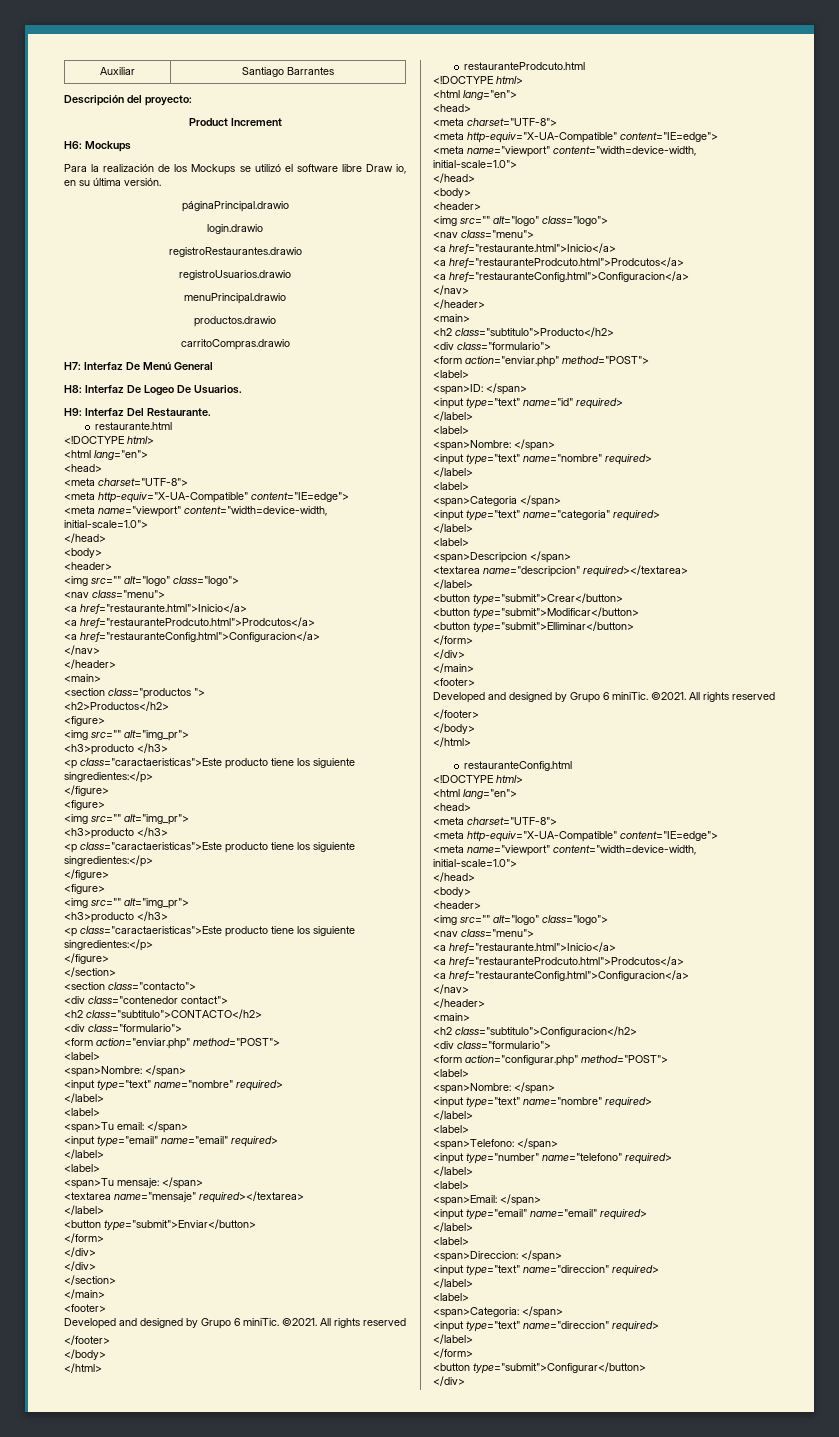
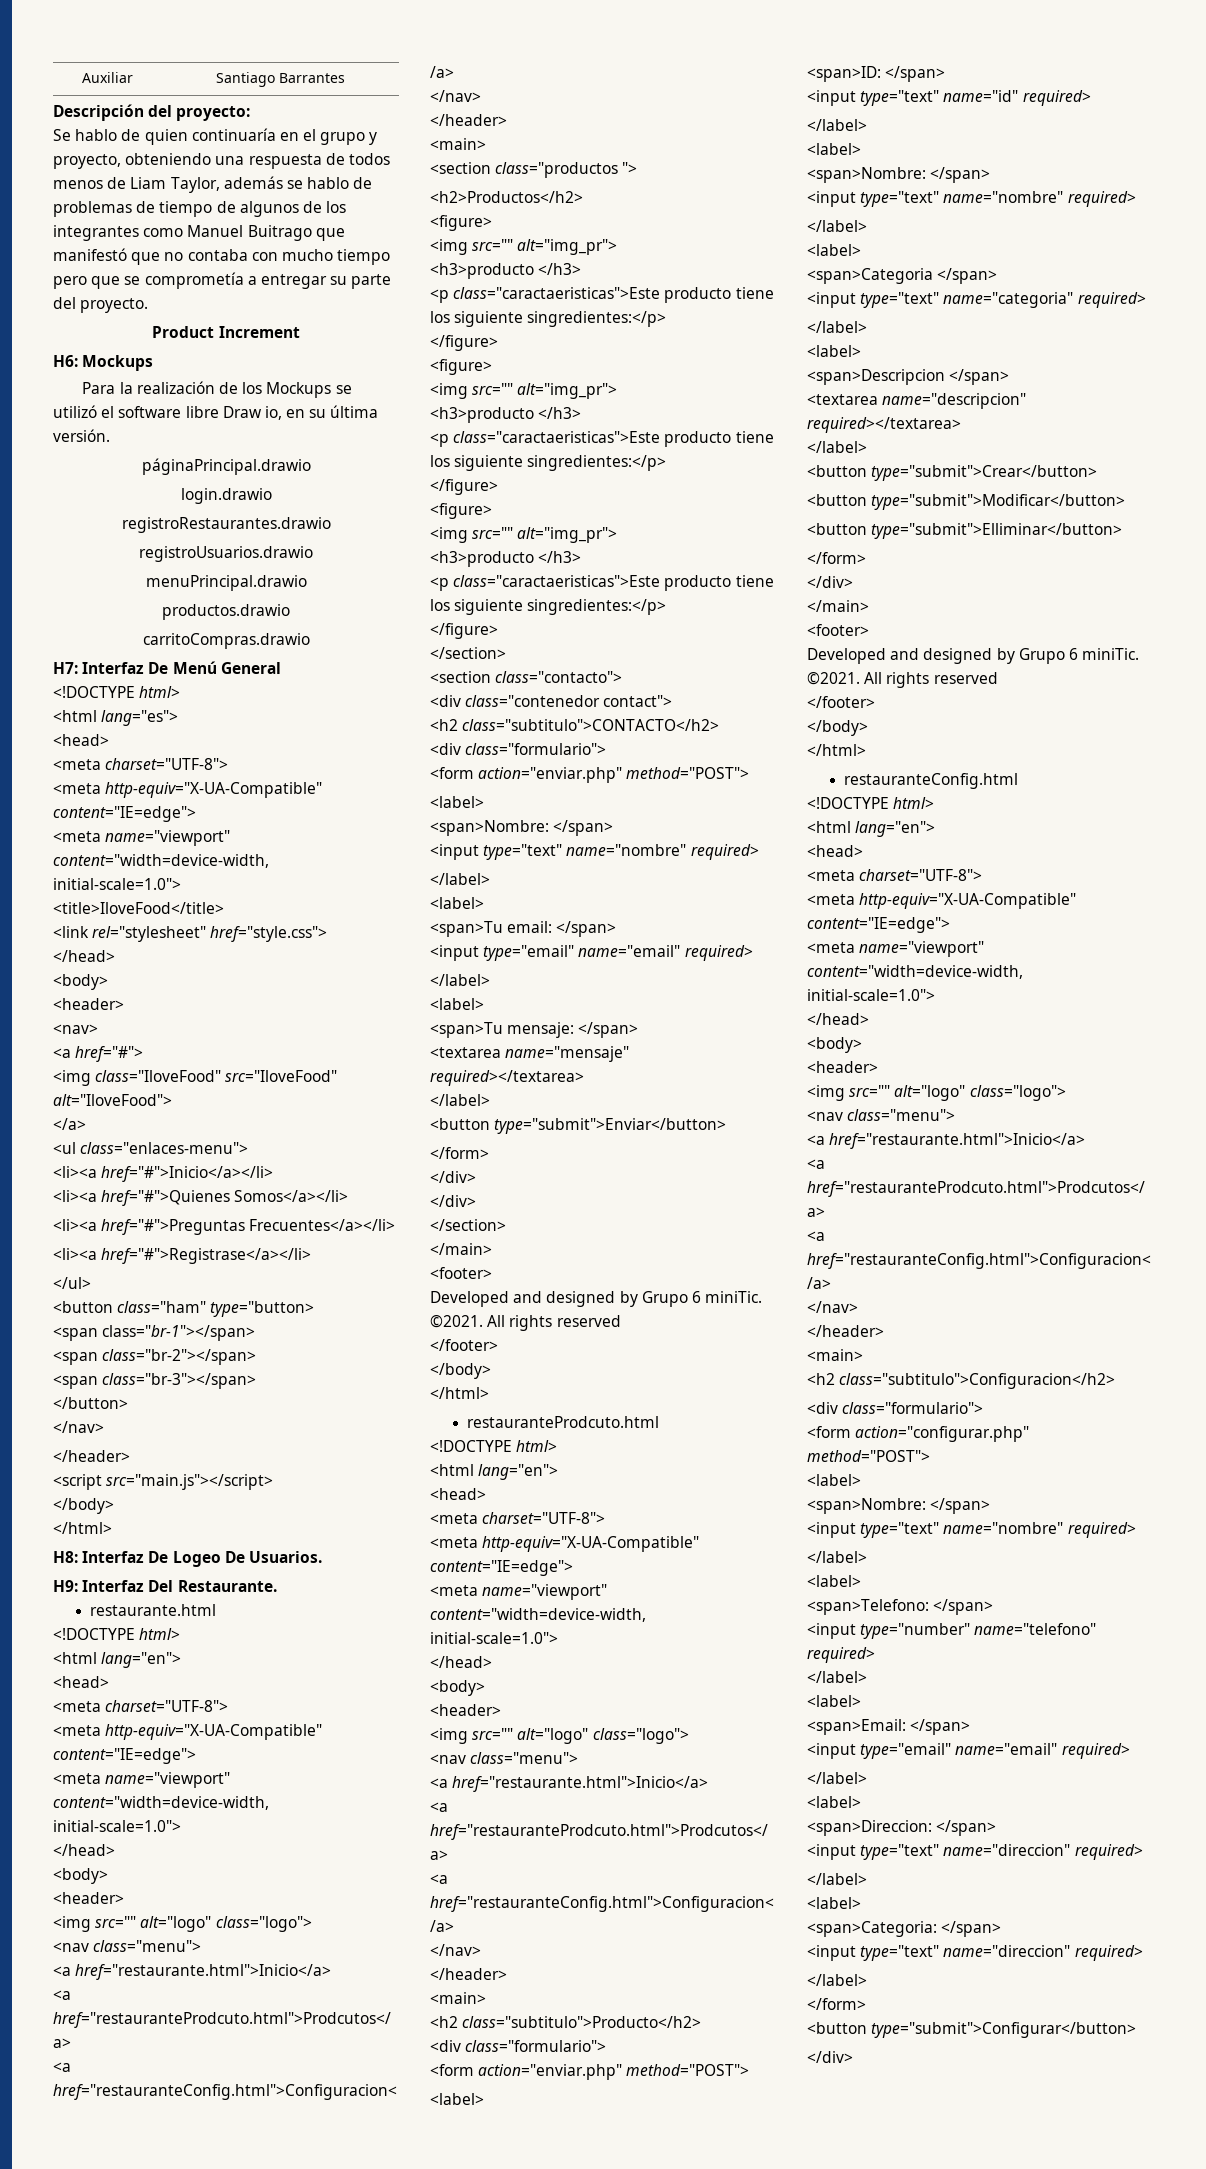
+ Se hablo de quien continuaría en el grupo y proyecto, obteniendo una respuesta de todos menos de Liam Taylor, además se hablo de problemas de tiempo de algunos de los integrantes como Manuel Buitrago que manifestó que no contaba con mucho tiempo pero que se comprometía a entregar su parte del proyecto.
  H7: Interfaz De Menú General
+ <!DOCTYPE html>
+ <html lang="es">
+ <head>
+ <meta charset="UTF-8">
+ <meta http-equiv="X-UA-Compatible" content="IE=edge">
+ <meta name="viewport" content="width=device-width, initial-scale=1.0">
+ <title>IloveFood</title>
+ <link rel="stylesheet" href="style.css">
+ </head>
+ <body>
+ <header>
+ <nav>
+ <a href="#">
+ <img class="IloveFood" src="IloveFood" alt="IloveFood">
+ </a>
+ <ul class="enlaces-menu">
+ <li><a href="#">Inicio</a></li>
+ <li><a href="#">Quienes Somos</a></li>
+ <li><a href="#">Preguntas Frecuentes</a></li>
+ <li><a href="#">Registrase</a></li>
+ </ul>
+ <button class="ham" type="button>
+ <span class="br-1"></span>
+ <span class="br-2"></span>
+ <span class="br-3"></span>
+ </button>
+ </nav>
+ </header>
+ <script src="main.js"></script>
+ </body>
+ </html>

